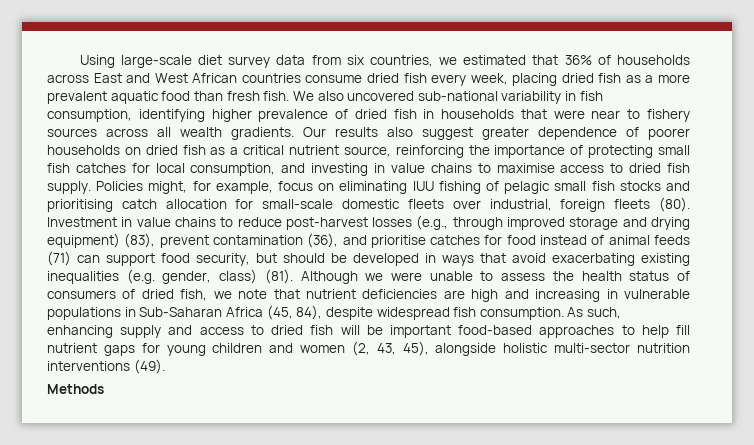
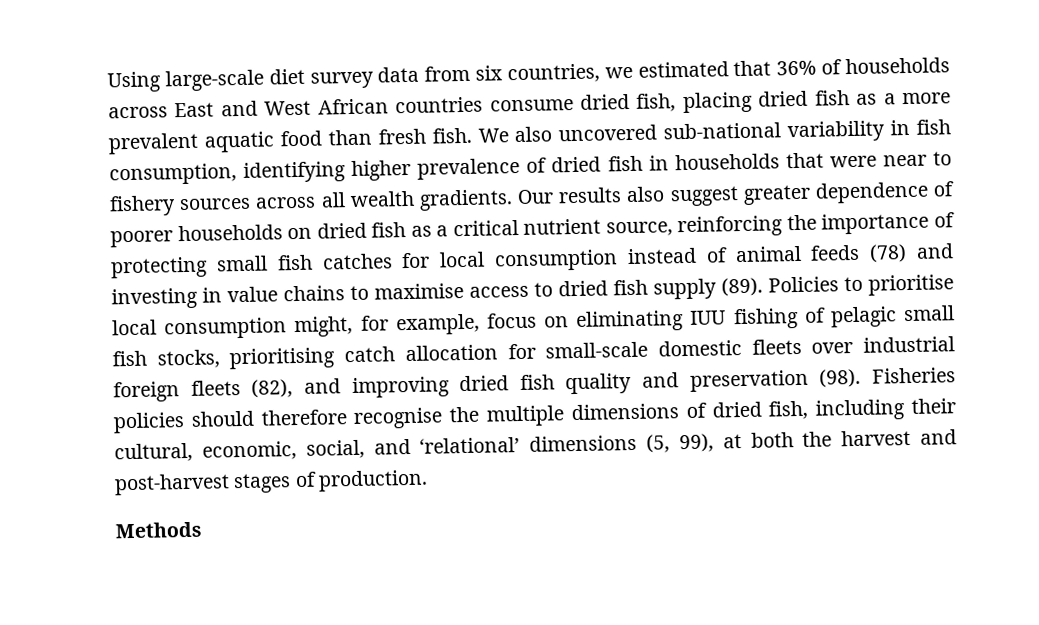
- Using large-scale diet survey data from six countries, we estimated that 36% of households across East and West African countries consume dried fish every week, placing dried fish as a more prevalent aquatic food than fresh fish.
+ Using large-scale diet survey data from six countries, we estimated that 36% of households across East and West African countries consume dried fish, placing dried fish as a more prevalent aquatic food than fresh fish.
- Our results also suggest greater dependence of poorer households on dried fish as a critical nutrient source, reinforcing the importance of protecting small fish catches for local consumption, and investing in value chains to maximise access to dried fish supply. Policies might, for example, focus on eliminating IUU fishing of pelagic small fish stocks and prioritising catch allocation for small-scale domestic fleets over industrial, foreign fleets (80). Investment in value chains to reduce post-harvest losses (e.g., through improved storage and drying equipment) (83), prevent contamination (36), and prioritise catches for food instead of animal feeds (71) can support food security, but should be developed in ways that avoid exacerbating existing inequalities (e.g. gender, class) (81). Although we were unable to assess the health status of consumers of dried fish, we note that nutrient deficiencies are high and increasing in vulnerable populations in Sub-Saharan Africa (45, 84), despite widespread fish consumption. As such, enhancing supply and access to dried fish will be important food-based approaches to help fill nutrient gaps for young children and women (2, 43, 45), alongside holistic multi-sector nutrition interventions (49).
+ Our results also suggest greater dependence of poorer households on dried fish as a critical nutrient source, reinforcing the importance of protecting small fish catches for local consumption instead of animal feeds (78) and investing in value chains to maximise access to dried fish supply (89). Policies to prioritise local consumption might, for example, focus on eliminating IUU fishing of pelagic small fish stocks, prioritising catch allocation for small-scale domestic fleets over industrial foreign fleets (82), and improving dried fish quality and preservation (98). Fisheries policies should therefore recognise the multiple dimensions of dried fish, including their cultural, economic, social, and ‘relational’ dimensions (5, 99), at both the harvest and post-harvest stages of production.

